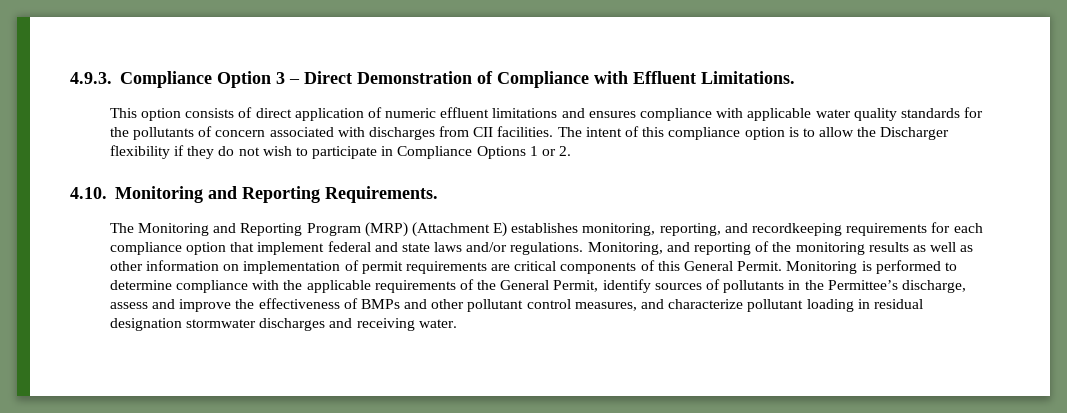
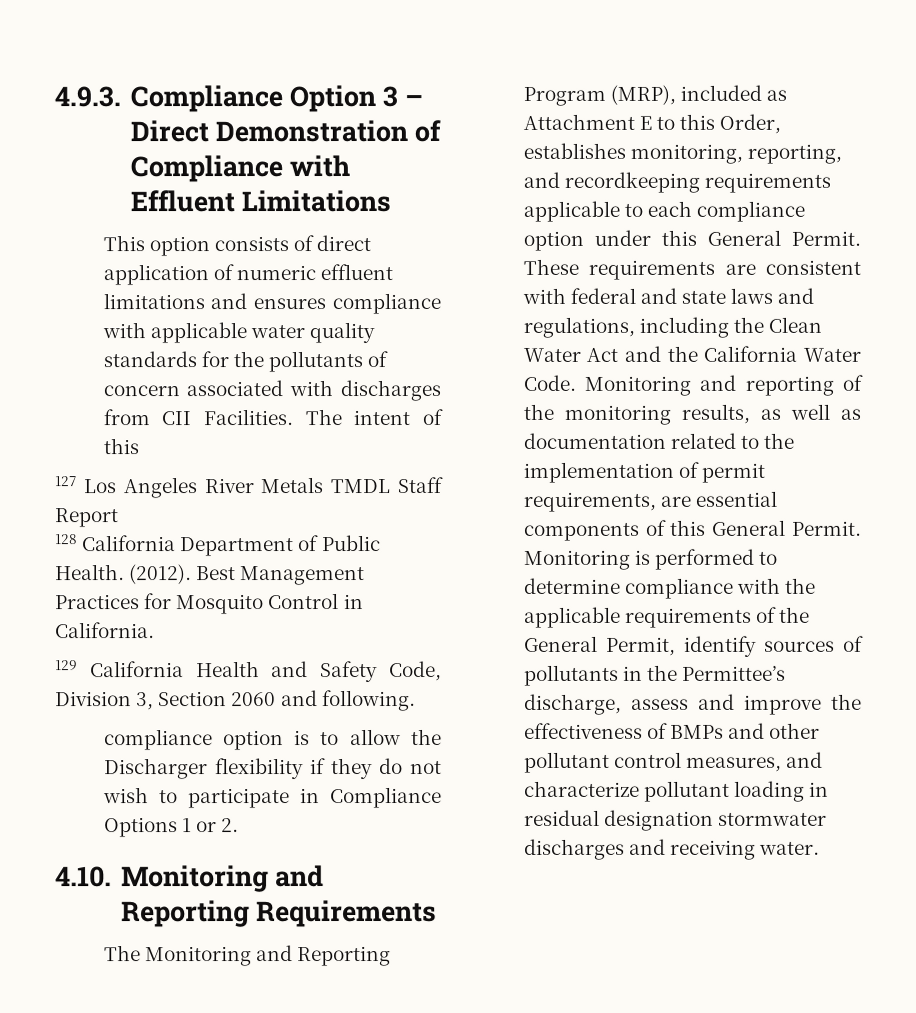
- 4.9.3. Compliance Option 3 – Direct Demonstration of Compliance with Effluent Limitations.
+ 4.9.3. Compliance Option 3 – Direct Demonstration of Compliance with Effluent Limitations
- This option consists of direct application of numeric effluent limitations and ensures compliance with applicable water quality standards for the pollutants of concern associated with discharges from CII facilities.
+ This option consists of direct application of numeric effluent limitations and ensures compliance with applicable water quality standards for the pollutants of concern associated with discharges from CII Facilities.
- The intent of this compliance option is to allow the Discharger flexibility if they do not wish to participate in Compliance Options 1 or 2.
+ The intent of this
+ 127 Los Angeles River Metals TMDL Staff Report
+ 128 California Department of Public Health. (2012). Best Management Practices for Mosquito Control in California.
+ 129 California Health and Safety Code, Division 3, Section 2060 and following.
+ compliance option is to allow the Discharger flexibility if they do not wish to participate in Compliance Options 1 or 2.
- 4.10. Monitoring and Reporting Requirements.
+ 4.10. Monitoring and Reporting Requirements
- The Monitoring and Reporting Program (MRP) (Attachment E) establishes monitoring, reporting, and recordkeeping requirements for each compliance option that implement federal and state laws and/or regulations. Monitoring, and reporting of the monitoring results as well as other information on implementation of permit requirements are critical components of this General Permit.
+ The Monitoring and Reporting Program (MRP), included as Attachment E to this Order, establishes monitoring, reporting, and recordkeeping requirements applicable to each compliance option under this General Permit. These requirements are consistent with federal and state laws and regulations, including the Clean Water Act and the California Water Code. Monitoring and reporting of the monitoring results, as well as documentation related to the implementation of permit requirements, are essential components of this General Permit.

